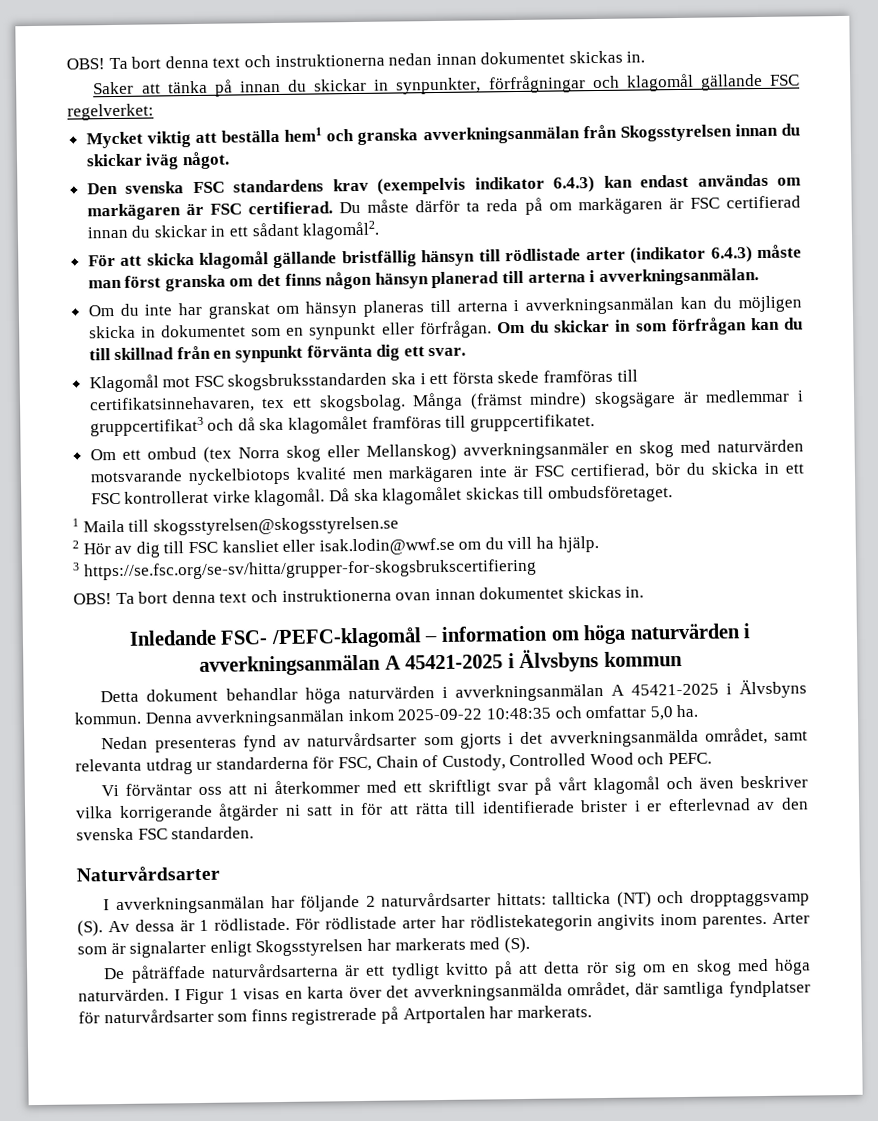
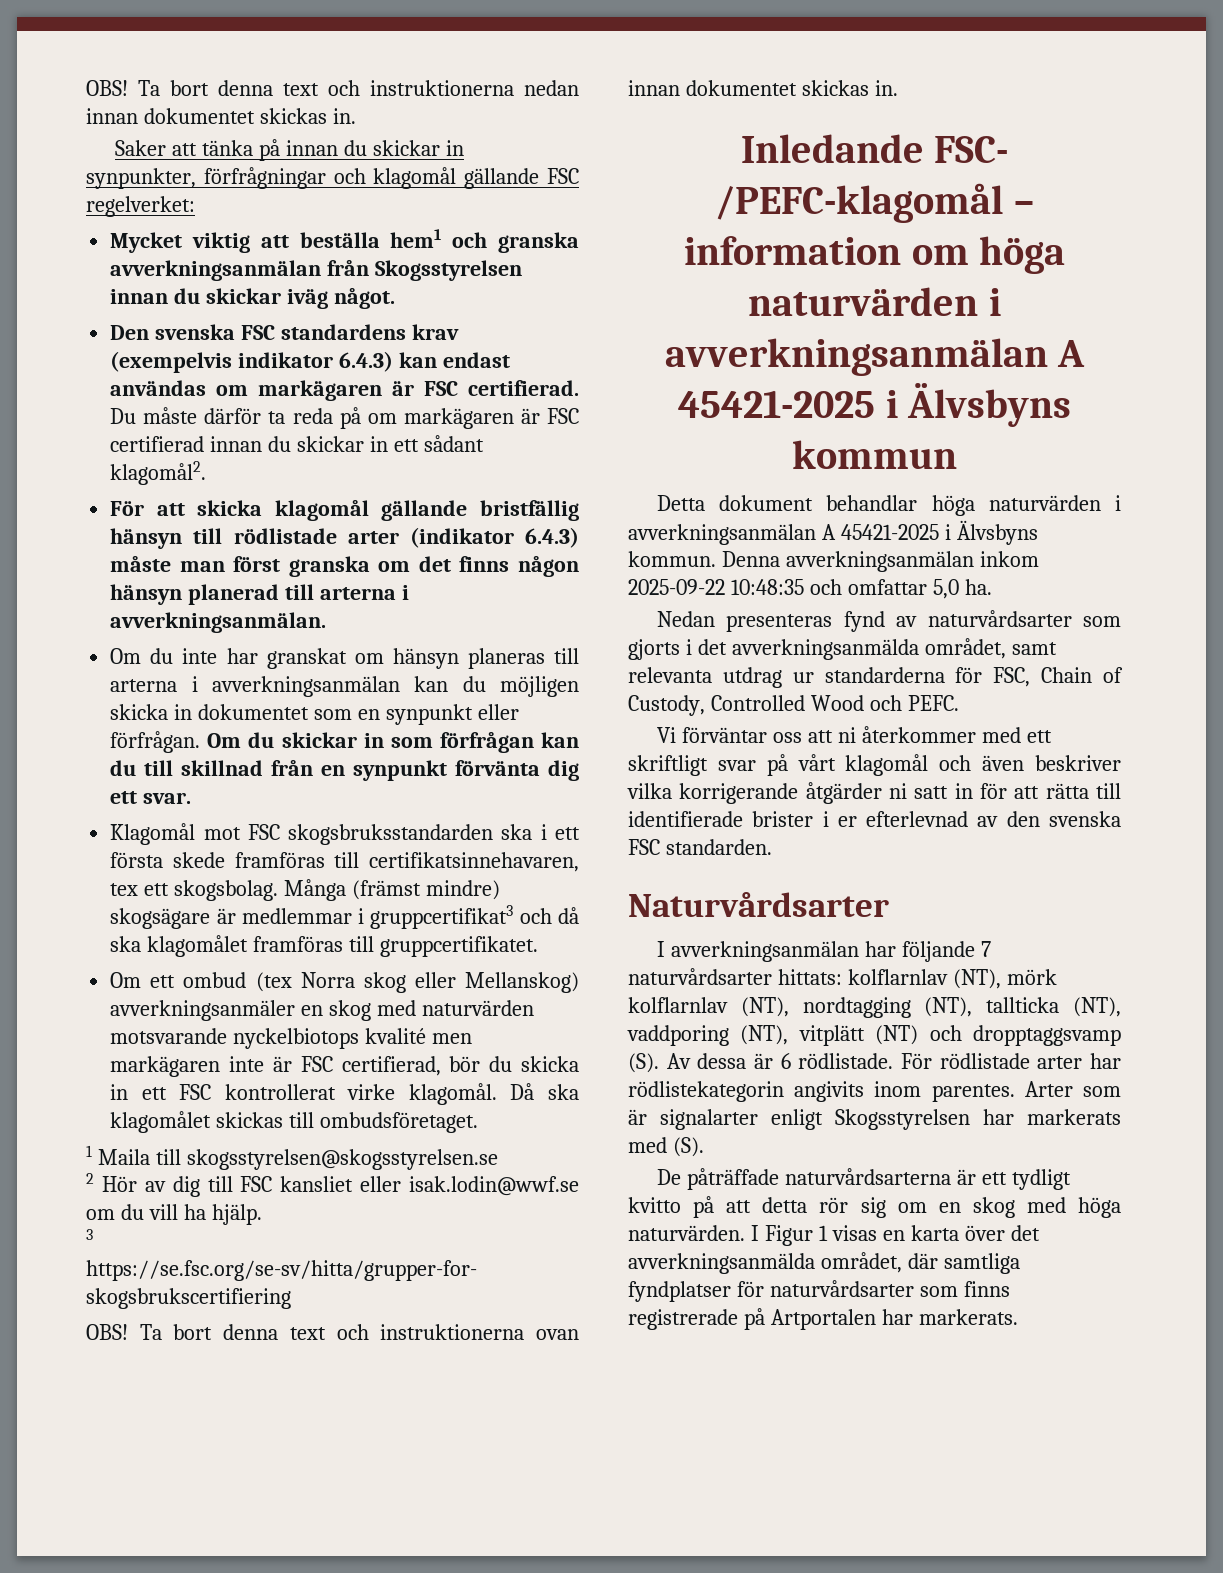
- I avverkningsanmälan har följande 2 naturvårdsarter hittats: tallticka (NT) och dropptaggsvamp (S). Av dessa är 1 rödlistade.
+ I avverkningsanmälan har följande 7 naturvårdsarter hittats: kolflarnlav (NT), mörk kolflarnlav (NT), nordtagging (NT), tallticka (NT), vaddporing (NT), vitplätt (NT) och dropptaggsvamp (S). Av dessa är 6 rödlistade.

